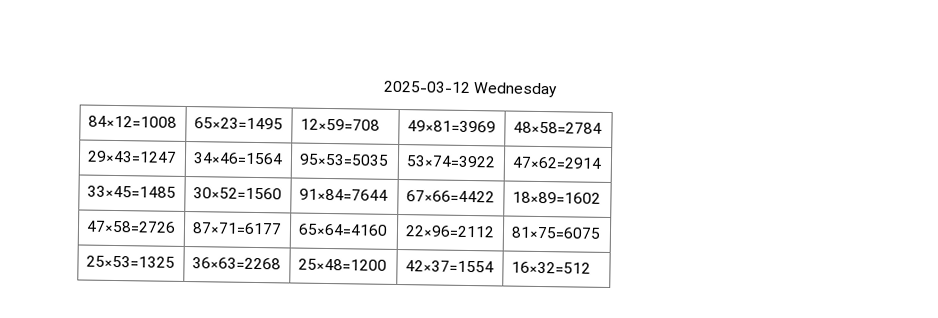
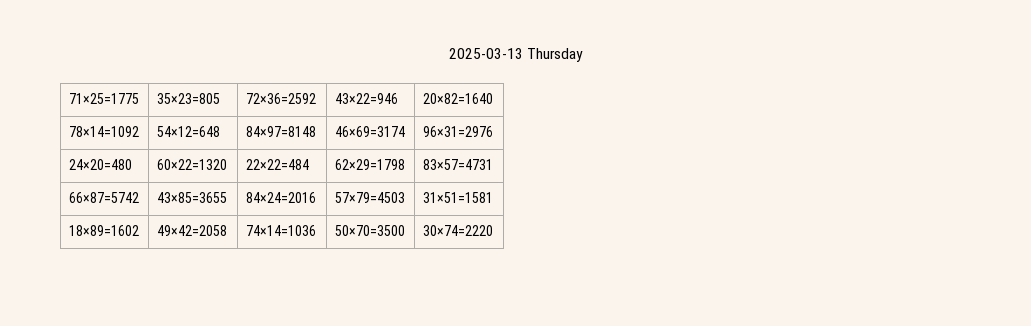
- 2025-03-12 Wednesday
- 84×12=1008 | 65×23=1495 | 12×59=708 | 49×81=3969 | 48×58=2784
- 29×43=1247 | 34×46=1564 | 95×53=5035 | 53×74=3922 | 47×62=2914
- 33×45=1485 | 30×52=1560 | 91×84=7644 | 67×66=4422 | 18×89=1602
- 47×58=2726 | 87×71=6177 | 65×64=4160 | 22×96=2112 | 81×75=6075
- 25×53=1325 | 36×63=2268 | 25×48=1200 | 42×37=1554 | 16×32=512
+ 2025-03-13 Thursday
+ 71×25=1775 | 35×23=805 | 72×36=2592 | 43×22=946 | 20×82=1640
+ 78×14=1092 | 54×12=648 | 84×97=8148 | 46×69=3174 | 96×31=2976
+ 24×20=480 | 60×22=1320 | 22×22=484 | 62×29=1798 | 83×57=4731
+ 66×87=5742 | 43×85=3655 | 84×24=2016 | 57×79=4503 | 31×51=1581
+ 18×89=1602 | 49×42=2058 | 74×14=1036 | 50×70=3500 | 30×74=2220

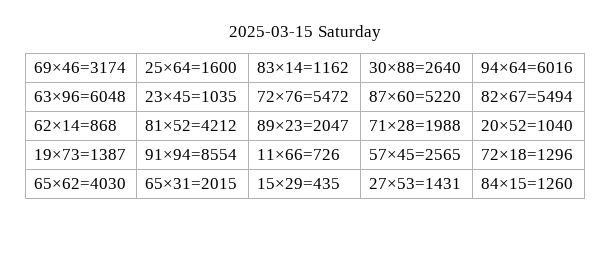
- 2025-03-13 Thursday
- 71×25=1775 | 35×23=805 | 72×36=2592 | 43×22=946 | 20×82=1640
- 78×14=1092 | 54×12=648 | 84×97=8148 | 46×69=3174 | 96×31=2976
- 24×20=480 | 60×22=1320 | 22×22=484 | 62×29=1798 | 83×57=4731
- 66×87=5742 | 43×85=3655 | 84×24=2016 | 57×79=4503 | 31×51=1581
- 18×89=1602 | 49×42=2058 | 74×14=1036 | 50×70=3500 | 30×74=2220
+ 2025-03-15 Saturday
+ 69×46=3174 | 25×64=1600 | 83×14=1162 | 30×88=2640 | 94×64=6016
+ 63×96=6048 | 23×45=1035 | 72×76=5472 | 87×60=5220 | 82×67=5494
+ 62×14=868 | 81×52=4212 | 89×23=2047 | 71×28=1988 | 20×52=1040
+ 19×73=1387 | 91×94=8554 | 11×66=726 | 57×45=2565 | 72×18=1296
+ 65×62=4030 | 65×31=2015 | 15×29=435 | 27×53=1431 | 84×15=1260

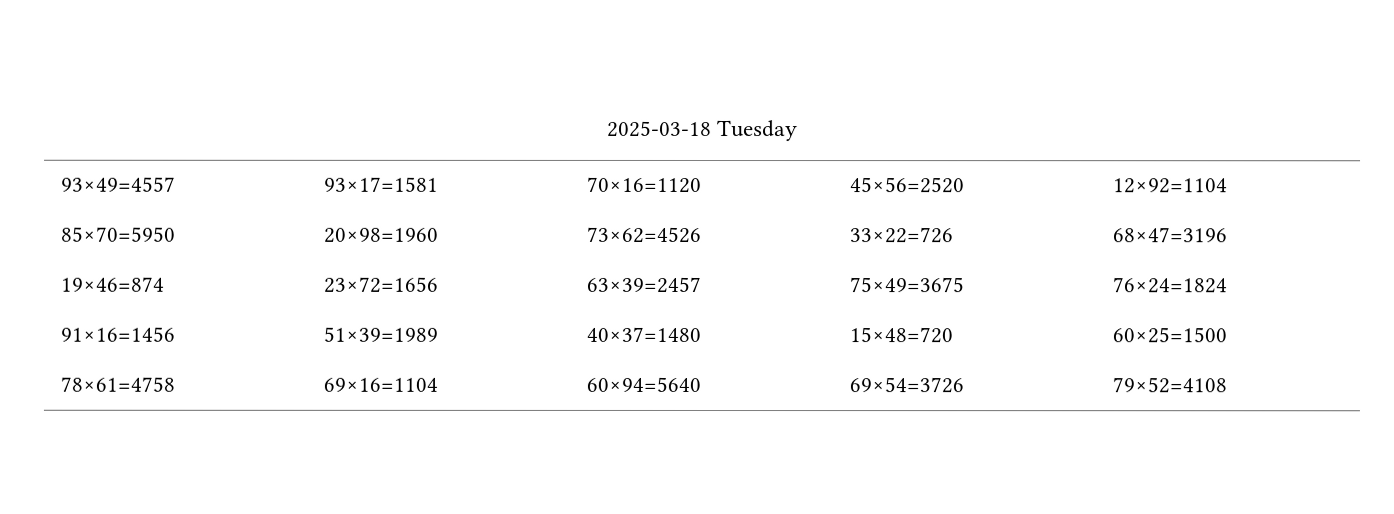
- 2025-03-15 Saturday
- 69×46=3174 | 25×64=1600 | 83×14=1162 | 30×88=2640 | 94×64=6016
- 63×96=6048 | 23×45=1035 | 72×76=5472 | 87×60=5220 | 82×67=5494
- 62×14=868 | 81×52=4212 | 89×23=2047 | 71×28=1988 | 20×52=1040
- 19×73=1387 | 91×94=8554 | 11×66=726 | 57×45=2565 | 72×18=1296
- 65×62=4030 | 65×31=2015 | 15×29=435 | 27×53=1431 | 84×15=1260
+ 2025-03-18 Tuesday
+ 93×49=4557 | 93×17=1581 | 70×16=1120 | 45×56=2520 | 12×92=1104
+ 85×70=5950 | 20×98=1960 | 73×62=4526 | 33×22=726 | 68×47=3196
+ 19×46=874 | 23×72=1656 | 63×39=2457 | 75×49=3675 | 76×24=1824
+ 91×16=1456 | 51×39=1989 | 40×37=1480 | 15×48=720 | 60×25=1500
+ 78×61=4758 | 69×16=1104 | 60×94=5640 | 69×54=3726 | 79×52=4108

